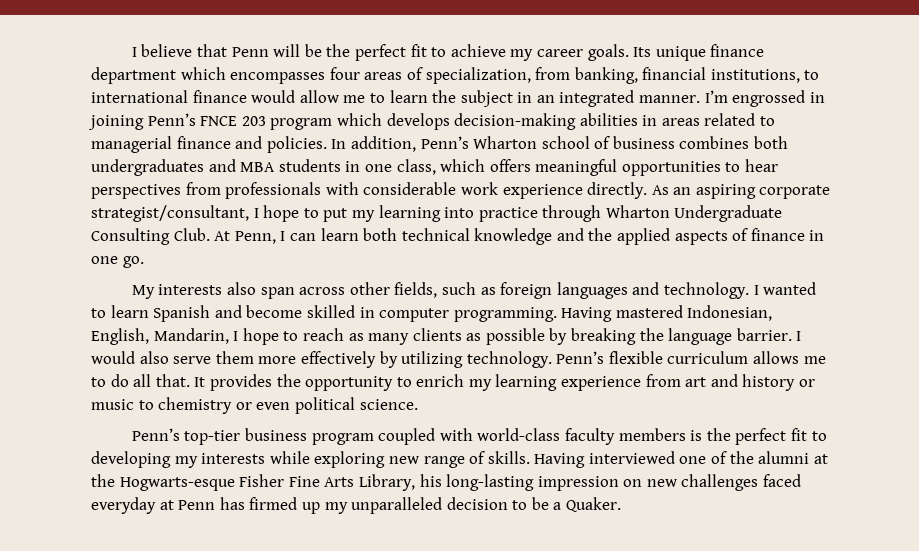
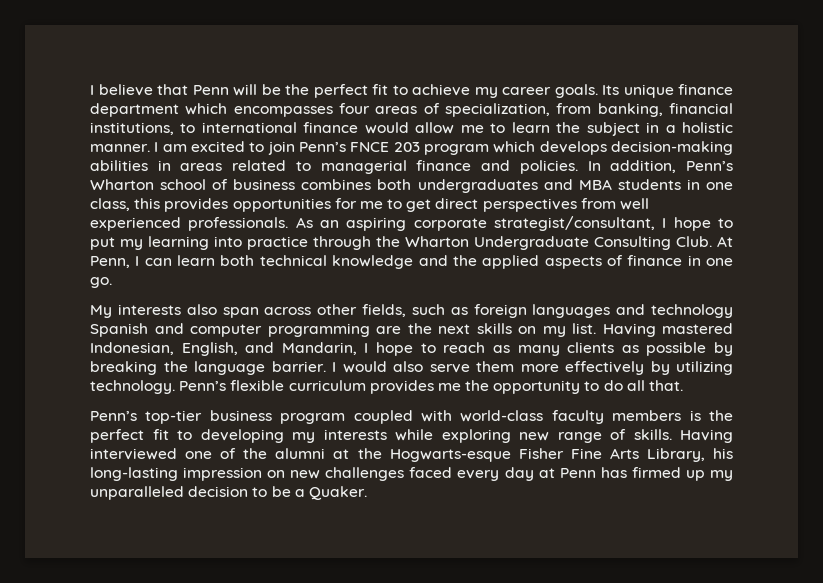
- Its unique finance department which encompasses four areas of specialization, from banking, financial institutions, to international finance would allow me to learn the subject in an integrated manner. I’m engrossed in joining Penn’s FNCE 203 program which develops decision-making abilities in areas related to managerial finance and policies.
+ Its unique finance department which encompasses four areas of specialization, from banking, financial institutions, to international finance would allow me to learn the subject in a holistic manner. I am excited to join Penn’s FNCE 203 program which develops decision-making abilities in areas related to managerial finance and policies.
- In addition, Penn’s Wharton school of business combines both undergraduates and MBA students in one class, which offers meaningful opportunities to hear perspectives from professionals with considerable work experience directly.
+ In addition, Penn’s Wharton school of business combines both undergraduates and MBA students in one class, this provides opportunities for me to get direct perspectives from well experienced professionals.
- As an aspiring corporate strategist/consultant, I hope to put my learning into practice through Wharton Undergraduate Consulting Club.
+ As an aspiring corporate strategist/consultant, I hope to put my learning into practice through the Wharton Undergraduate Consulting Club.
- My interests also span across other fields, such as foreign languages and technology. I wanted to learn Spanish and become skilled in computer programming.
+ My interests also span across other fields, such as foreign languages and technology Spanish and computer programming are the next skills on my list.
- Having mastered Indonesian, English, Mandarin, I hope to reach as many clients as possible by breaking the language barrier.
+ Having mastered Indonesian, English, and Mandarin, I hope to reach as many clients as possible by breaking the language barrier.
- Penn’s flexible curriculum allows me to do all that. It provides the opportunity to enrich my learning experience from art and history or music to chemistry or even political science.
+ Penn’s flexible curriculum provides me the opportunity to do all that.
- Having interviewed one of the alumni at the Hogwarts-esque Fisher Fine Arts Library, his long-lasting impression on new challenges faced everyday at Penn has firmed up my unparalleled decision to be a Quaker.
+ Having interviewed one of the alumni at the Hogwarts-esque Fisher Fine Arts Library, his long-lasting impression on new challenges faced every day at Penn has firmed up my unparalleled decision to be a Quaker.

